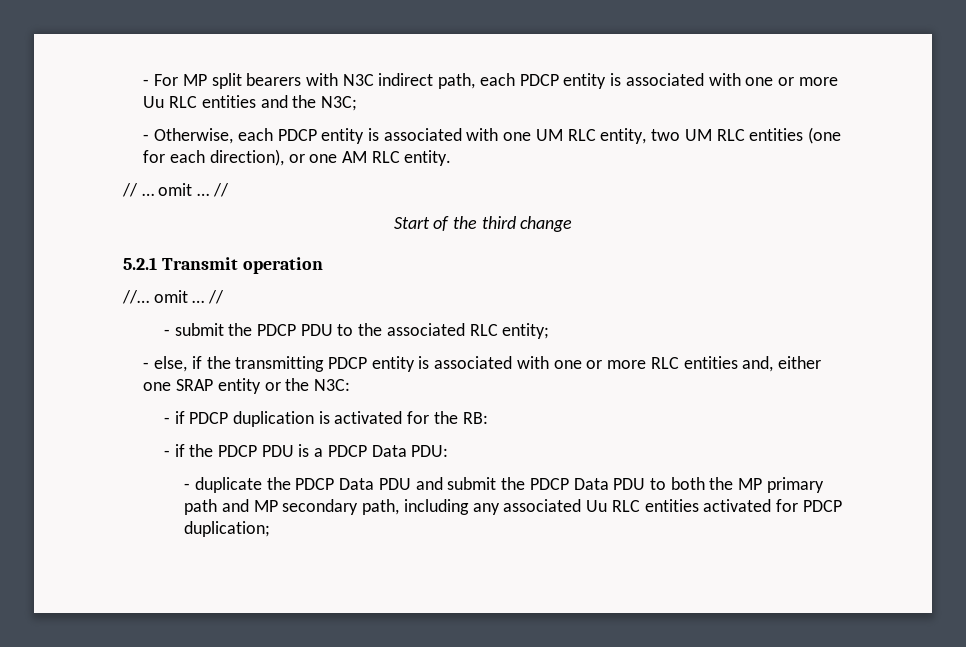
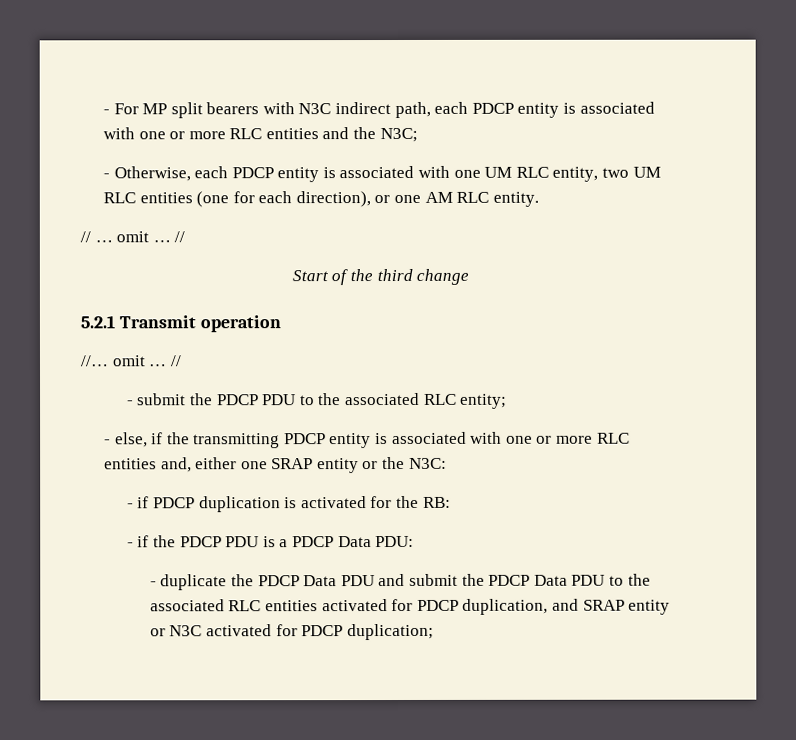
- - For MP split bearers with N3C indirect path, each PDCP entity is associated with one or more Uu RLC entities and the N3C;
+ - For MP split bearers with N3C indirect path, each PDCP entity is associated with one or more RLC entities and the N3C;
- - duplicate the PDCP Data PDU and submit the PDCP Data PDU to both the MP primary path and MP secondary path, including any associated Uu RLC entities activated for PDCP duplication;
+ - duplicate the PDCP Data PDU and submit the PDCP Data PDU to the associated RLC entities activated for PDCP duplication, and SRAP entity or N3C activated for PDCP duplication;

